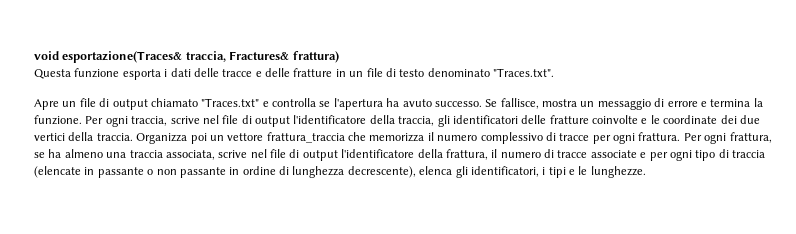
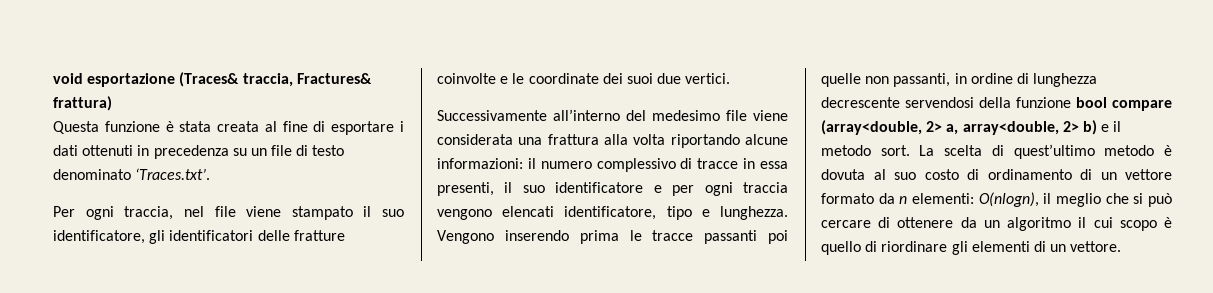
- void esportazione(Traces& traccia, Fractures& frattura)
+ void esportazione (Traces& traccia, Fractures& frattura)
- Questa funzione esporta i dati delle tracce e delle fratture in un file di testo denominato "Traces.txt".
- Apre un file di output chiamato "Traces.txt" e controlla se l'apertura ha avuto successo. Se fallisce, mostra un messaggio di errore e termina la funzione. Per ogni traccia, scrive nel file di output l'identificatore della traccia, gli identificatori delle fratture coinvolte e le coordinate dei due vertici della traccia. Organizza poi un vettore frattura_traccia che memorizza il numero complessivo di tracce per ogni frattura. Per ogni frattura, se ha almeno una traccia associata, scrive nel file di output l'identificatore della frattura, il numero di tracce associate e per ogni tipo di traccia (elencate in passante o non passante in ordine di lunghezza decrescente), elenca gli identificatori, i tipi e le lunghezze.
+ Questa funzione è stata creata al fine di esportare i dati ottenuti in precedenza su un file di testo denominato ‘Traces.txt’.
+ Per ogni traccia, nel file viene stampato il suo identificatore, gli identificatori delle fratture coinvolte e le coordinate dei suoi due vertici.
+ Successivamente all’interno del medesimo file viene considerata una frattura alla volta riportando alcune informazioni: il numero complessivo di tracce in essa presenti, il suo identificatore e per ogni traccia vengono elencati identificatore, tipo e lunghezza. Vengono inserendo prima le tracce passanti poi quelle non passanti, in ordine di lunghezza decrescente servendosi della funzione bool compare (array<double, 2> a, array<double, 2> b) e il metodo sort. La scelta di quest’ultimo metodo è dovuta al suo costo di ordinamento di un vettore formato da n elementi: O(nlogn), il meglio che si può cercare di ottenere da un algoritmo il cui scopo è quello di riordinare gli elementi di un vettore.

